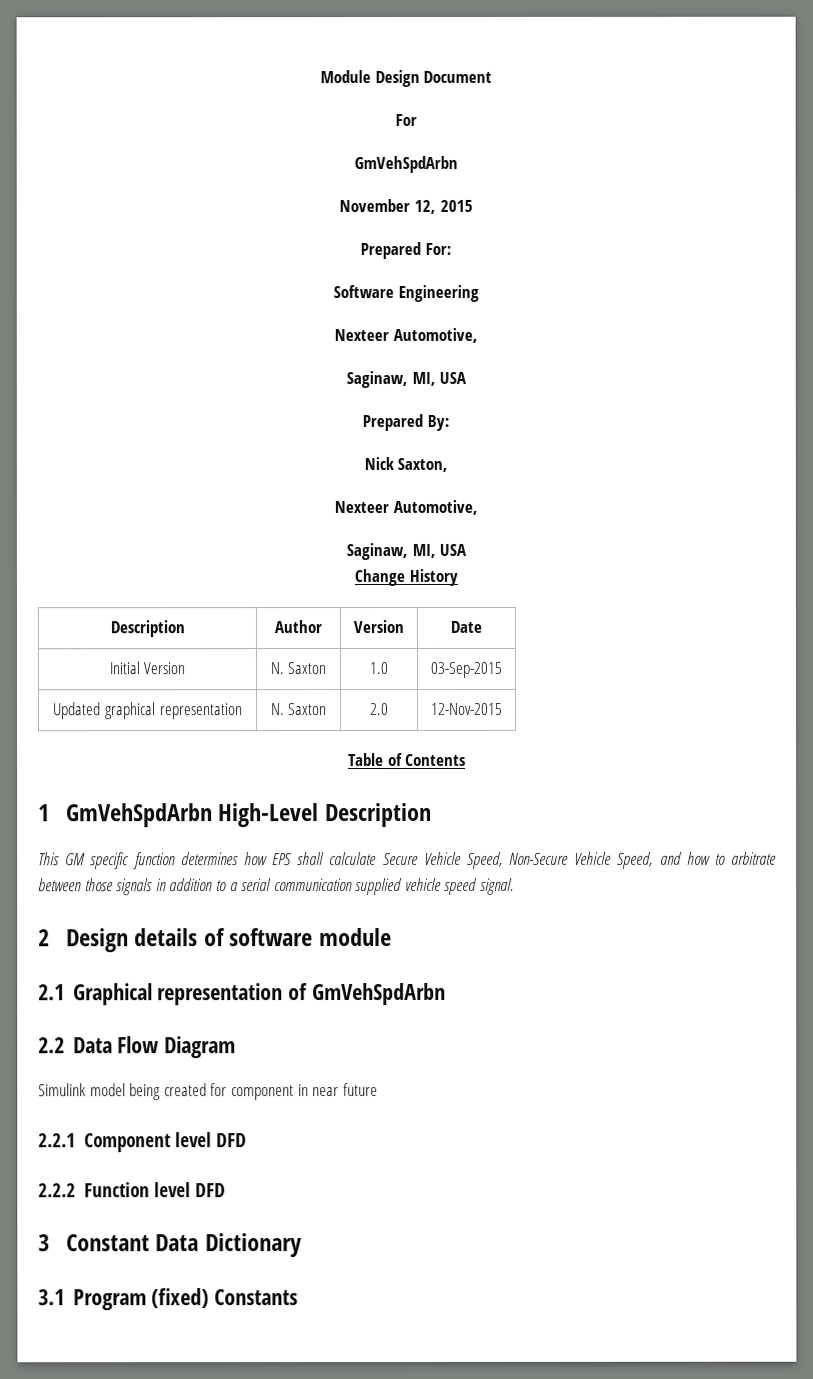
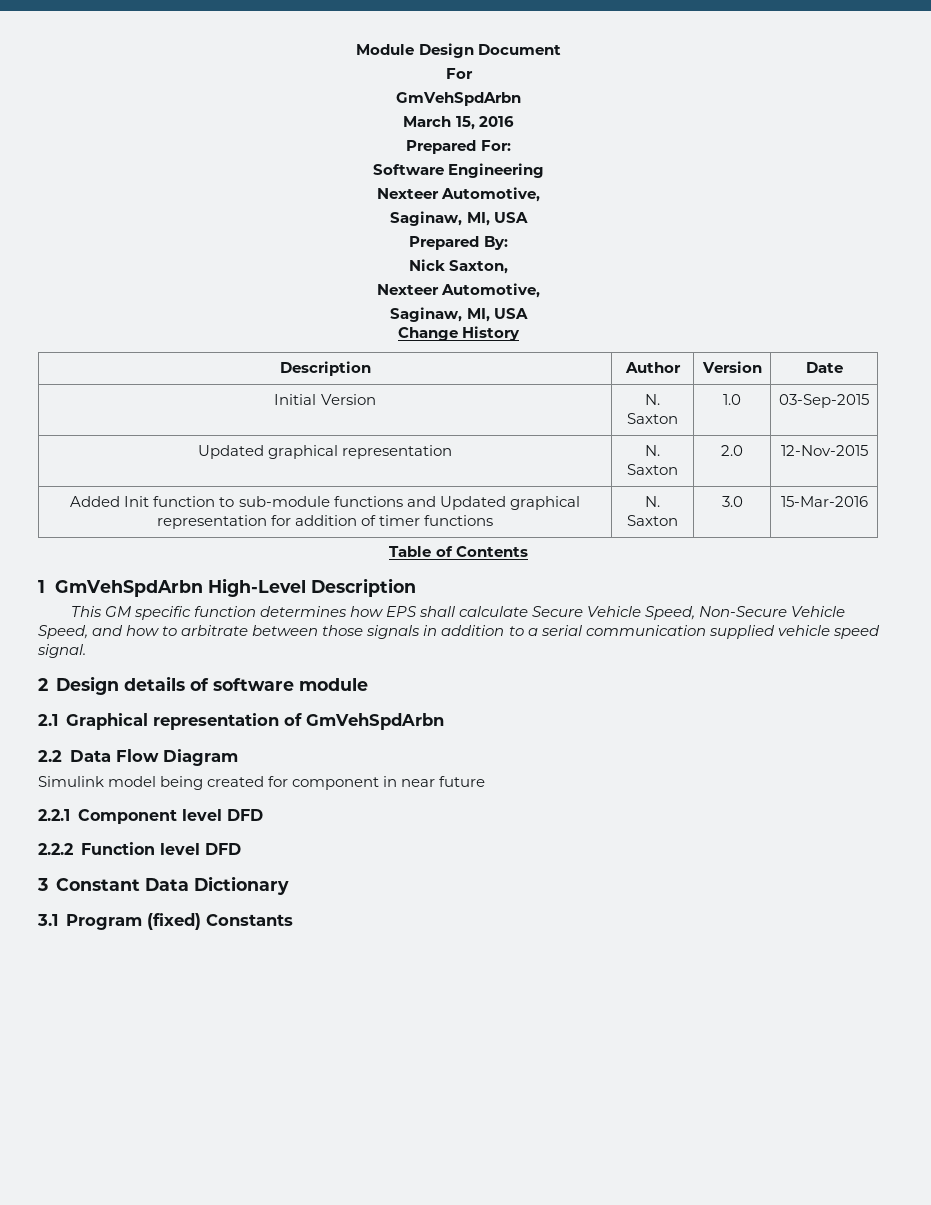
- November 12, 2015
+ March 15, 2016
+ Added Init function to sub-module functions and Updated graphical representation for addition of timer functions | N. Saxton | 3.0 | 15-Mar-2016

